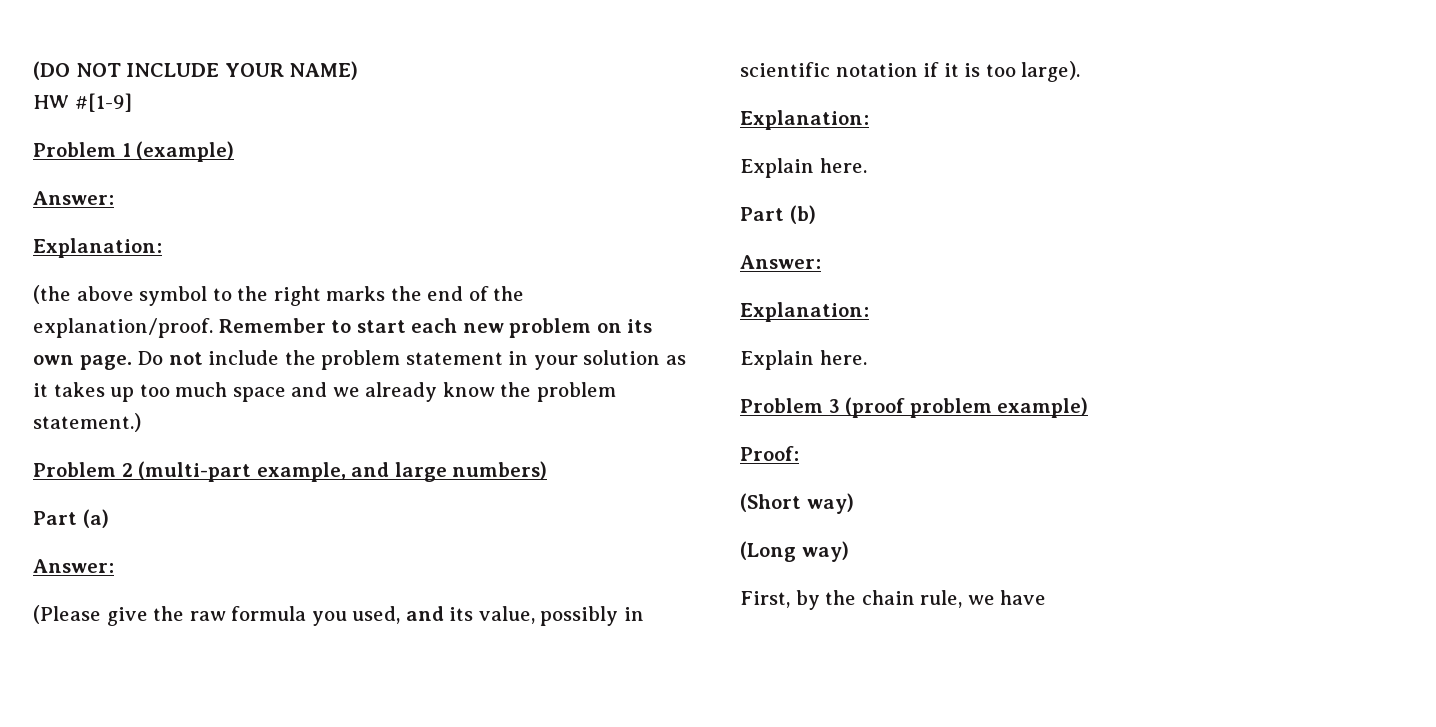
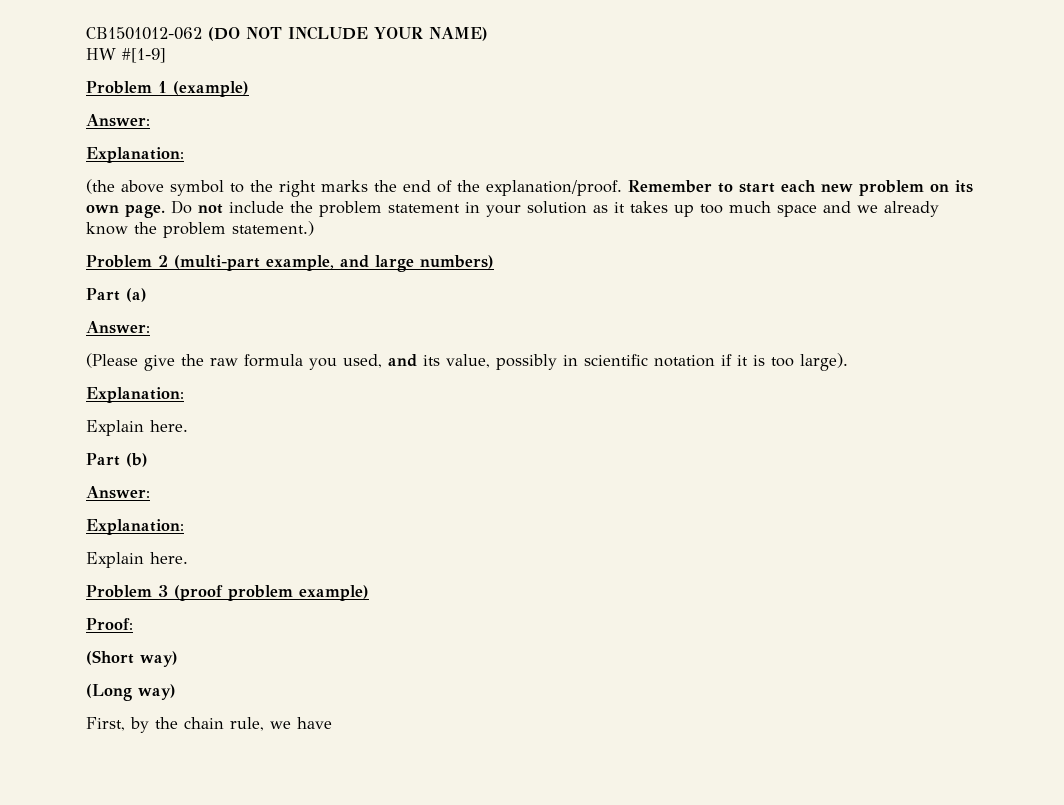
- (DO NOT INCLUDE YOUR NAME)
+ CB1501012-062 (DO NOT INCLUDE YOUR NAME)

